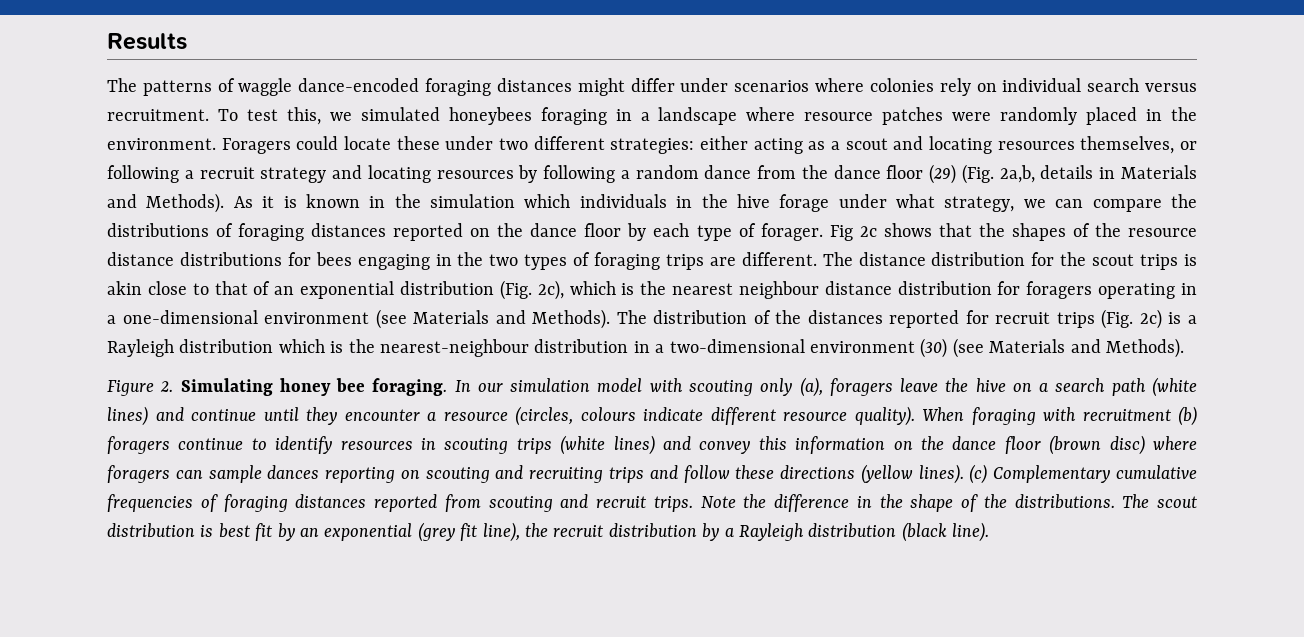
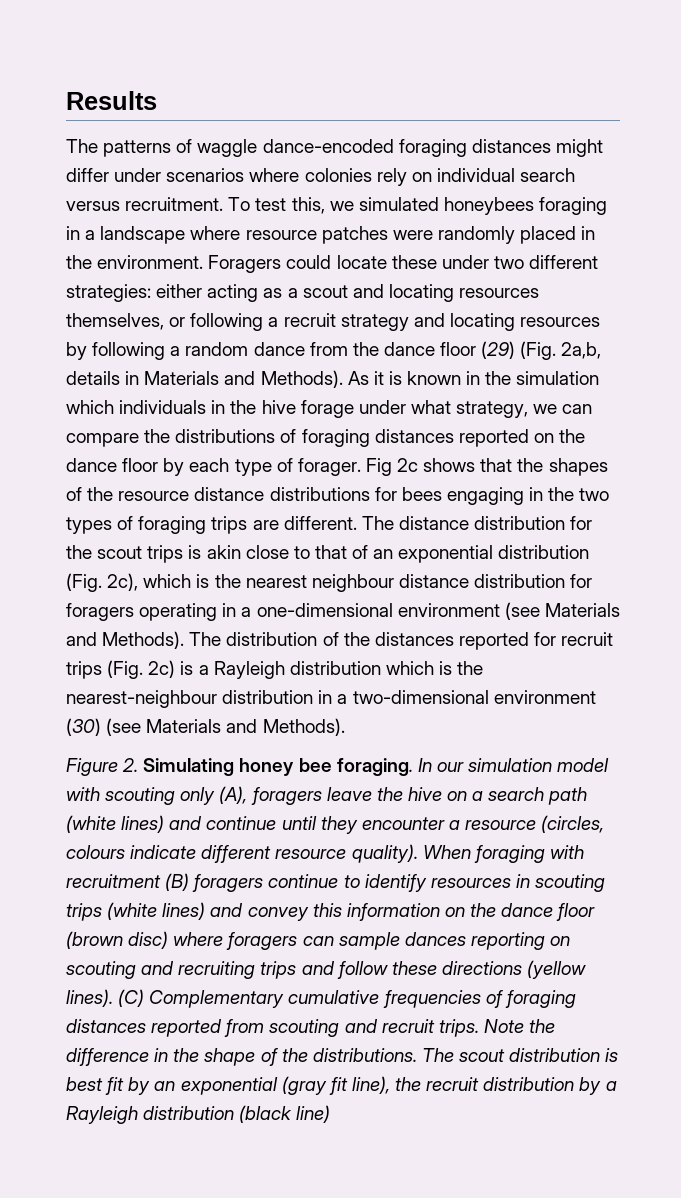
- In our simulation model with scouting only (a), foragers leave the hive on a search path (white lines) and continue until they encounter a resource (circles, colours indicate different resource quality).
+ In our simulation model with scouting only (A), foragers leave the hive on a search path (white lines) and continue until they encounter a resource (circles, colours indicate different resource quality).
- When foraging with recruitment (b) foragers continue to identify resources in scouting trips (white lines) and convey this information on the dance floor (brown disc) where foragers can sample dances reporting on scouting and recruiting trips and follow these directions (yellow lines).
+ When foraging with recruitment (B) foragers continue to identify resources in scouting trips (white lines) and convey this information on the dance floor (brown disc) where foragers can sample dances reporting on scouting and recruiting trips and follow these directions (yellow lines).
- (c) Complementary cumulative frequencies of foraging distances reported from scouting and recruit trips.
+ (C) Complementary cumulative frequencies of foraging distances reported from scouting and recruit trips.
- The scout distribution is best fit by an exponential (grey fit line), the recruit distribution by a Rayleigh distribution (black line).
+ The scout distribution is best fit by an exponential (gray fit line), the recruit distribution by a Rayleigh distribution (black line)

